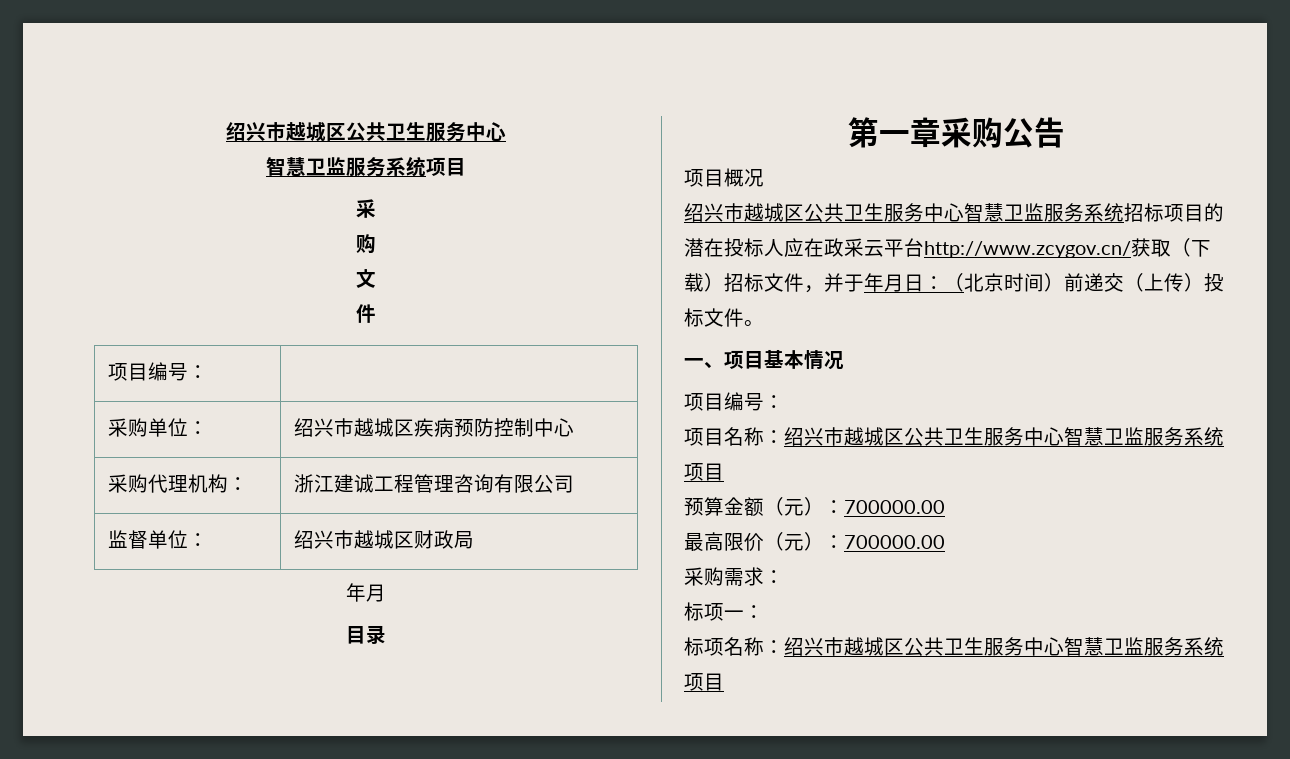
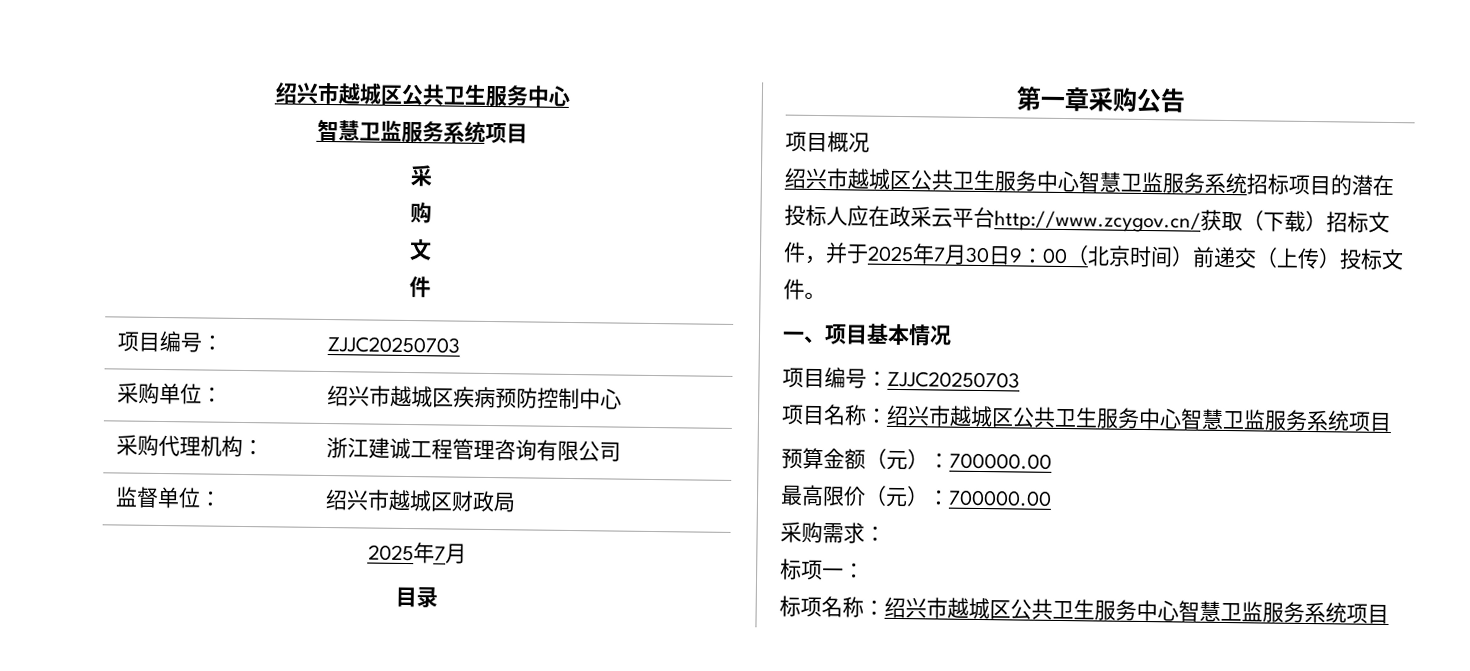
- 项目编号： |
+ 项目编号： | ZJJC20250703
  监督单位： | 绍兴市越城区财政局
- 年月
+ 2025年7月
- 绍兴市越城区公共卫生服务中心智慧卫监服务系统招标项目的潜在投标人应在政采云平台http://www.zcygov.cn/获取（下载）招标文件，并于年月日：（北京时间）前递交（上传）投标文件。
+ 绍兴市越城区公共卫生服务中心智慧卫监服务系统招标项目的潜在投标人应在政采云平台http://www.zcygov.cn/获取（下载）招标文件，并于2025年7月30日9：00（北京时间）前递交（上传）投标文件。
  一、项目基本情况
- 项目编号：
+ 项目编号：ZJJC20250703

